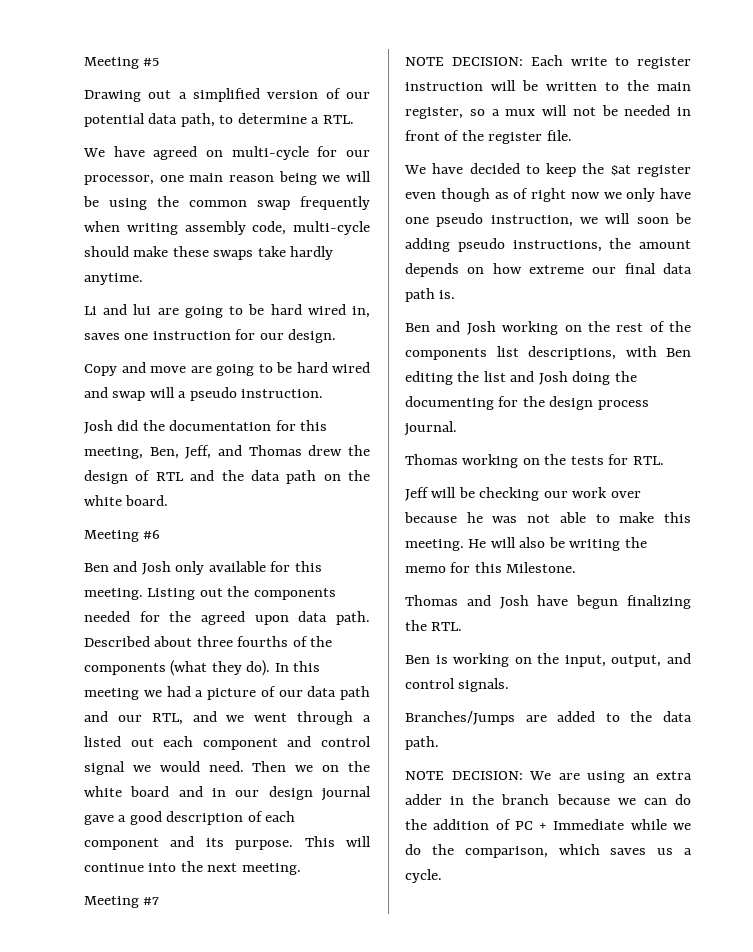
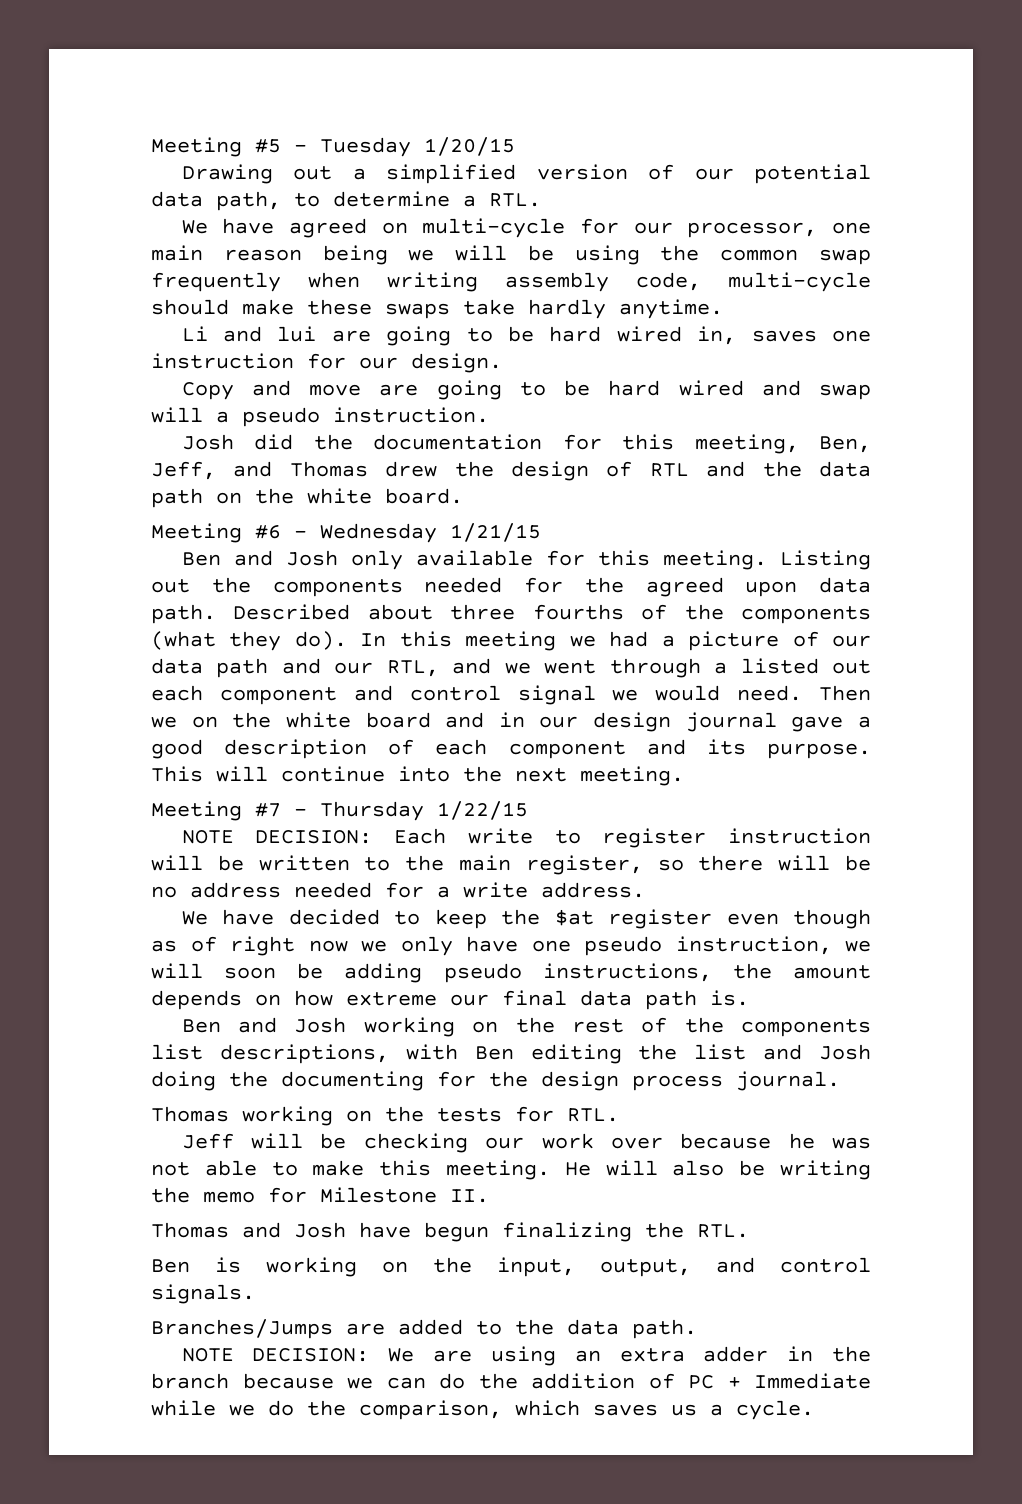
- Meeting #5
+ Meeting #5 – Tuesday 1/20/15
- Meeting #6
+ Meeting #6 – Wednesday 1/21/15
- Meeting #7
+ Meeting #7 – Thursday 1/22/15
- NOTE DECISION: Each write to register instruction will be written to the main register, so a mux will not be needed in front of the register file.
+ NOTE DECISION: Each write to register instruction will be written to the main register, so there will be no address needed for a write address.
- He will also be writing the memo for this Milestone.
+ He will also be writing the memo for Milestone II.

